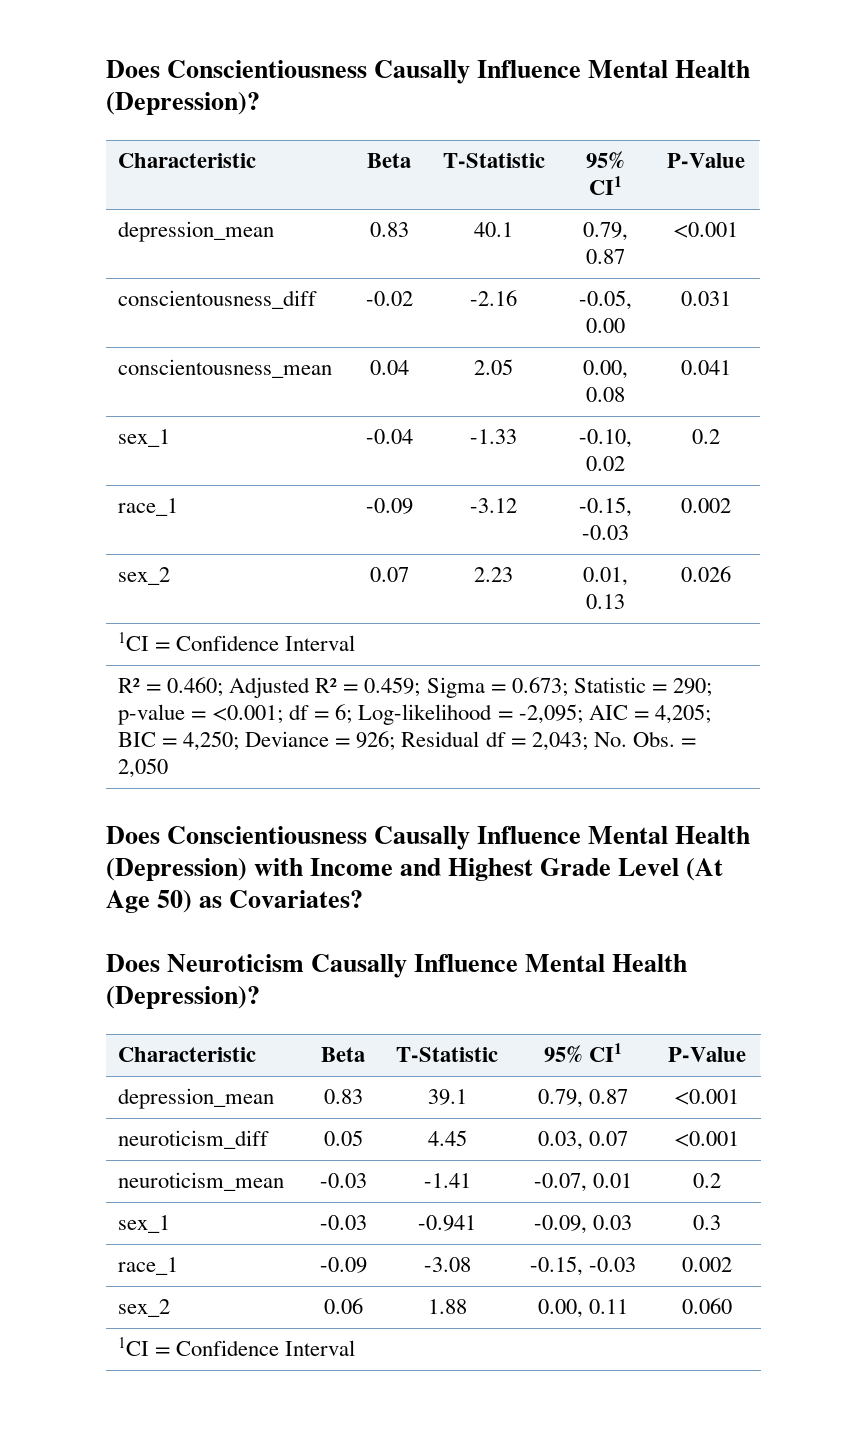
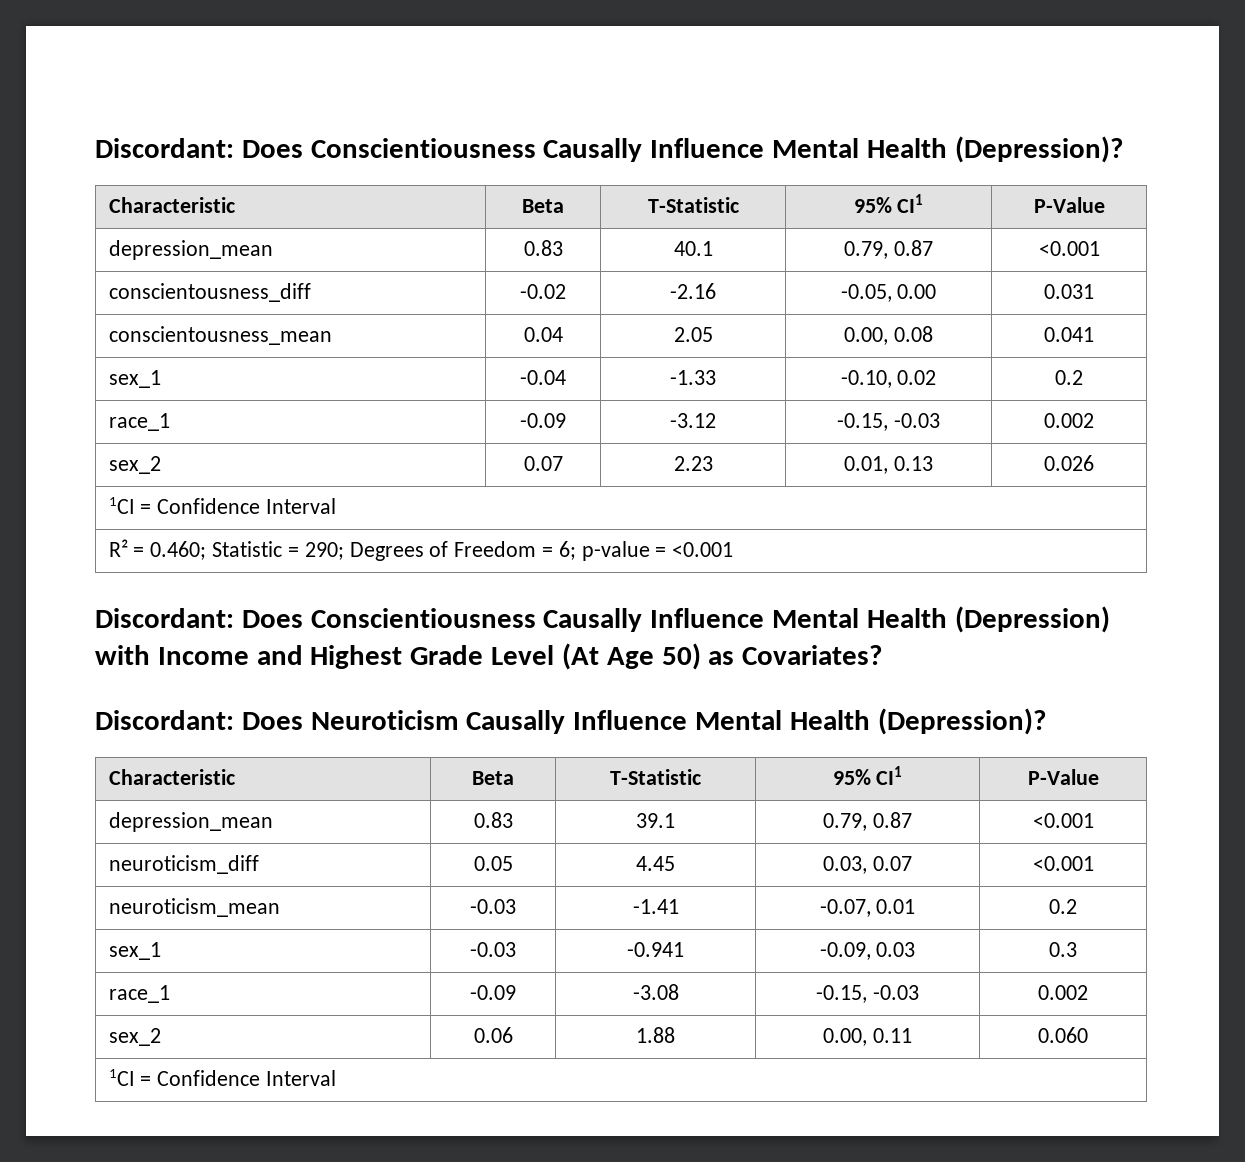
- Does Conscientiousness Causally Influence Mental Health (Depression)?
+ Discordant: Does Conscientiousness Causally Influence Mental Health (Depression)?
- R² = 0.460; Adjusted R² = 0.459; Sigma = 0.673; Statistic = 290; p-value = <0.001; df = 6; Log-likelihood = -2,095; AIC = 4,205; BIC = 4,250; Deviance = 926; Residual df = 2,043; No. Obs. = 2,050
- Does Conscientiousness Causally Influence Mental Health (Depression) with Income and Highest Grade Level (At Age 50) as Covariates?
+ R² = 0.460; Statistic = 290; Degrees of Freedom = 6; p-value = <0.001
+ Discordant: Does Conscientiousness Causally Influence Mental Health (Depression) with Income and Highest Grade Level (At Age 50) as Covariates?
- Does Neuroticism Causally Influence Mental Health (Depression)?
+ Discordant: Does Neuroticism Causally Influence Mental Health (Depression)?

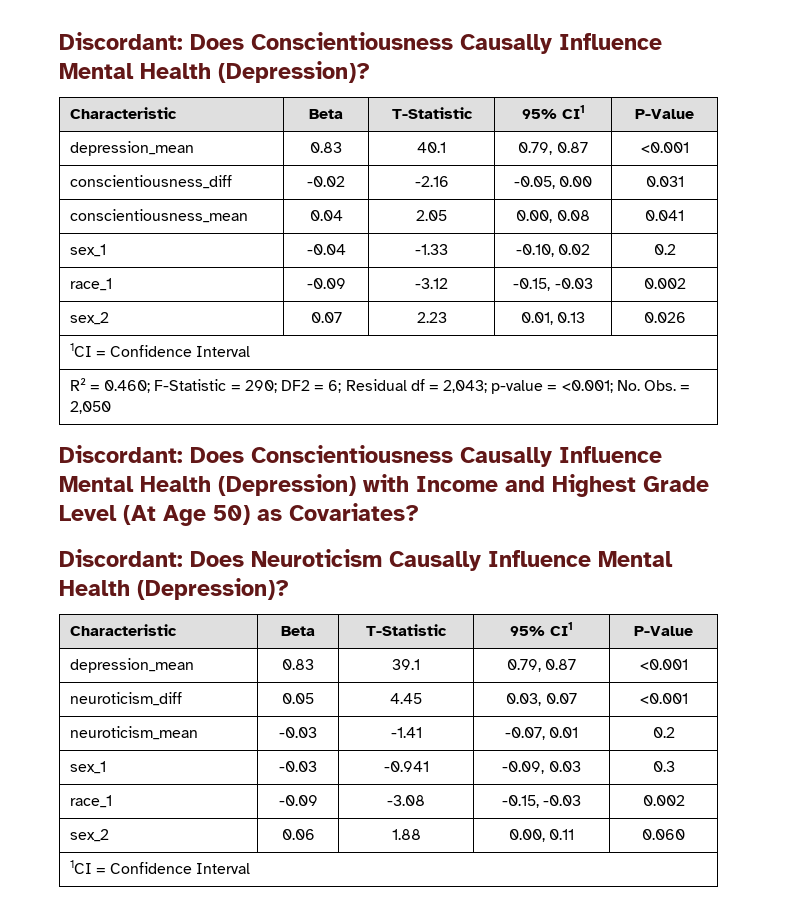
- conscientousness_diff | -0.02 | -2.16 | -0.05, 0.00 | 0.031
+ conscientiousness_diff | -0.02 | -2.16 | -0.05, 0.00 | 0.031
- conscientousness_mean | 0.04 | 2.05 | 0.00, 0.08 | 0.041
+ conscientiousness_mean | 0.04 | 2.05 | 0.00, 0.08 | 0.041
- R² = 0.460; Statistic = 290; Degrees of Freedom = 6; p-value = <0.001
+ R² = 0.460; F-Statistic = 290; DF2 = 6; Residual df = 2,043; p-value = <0.001; No. Obs. = 2,050

